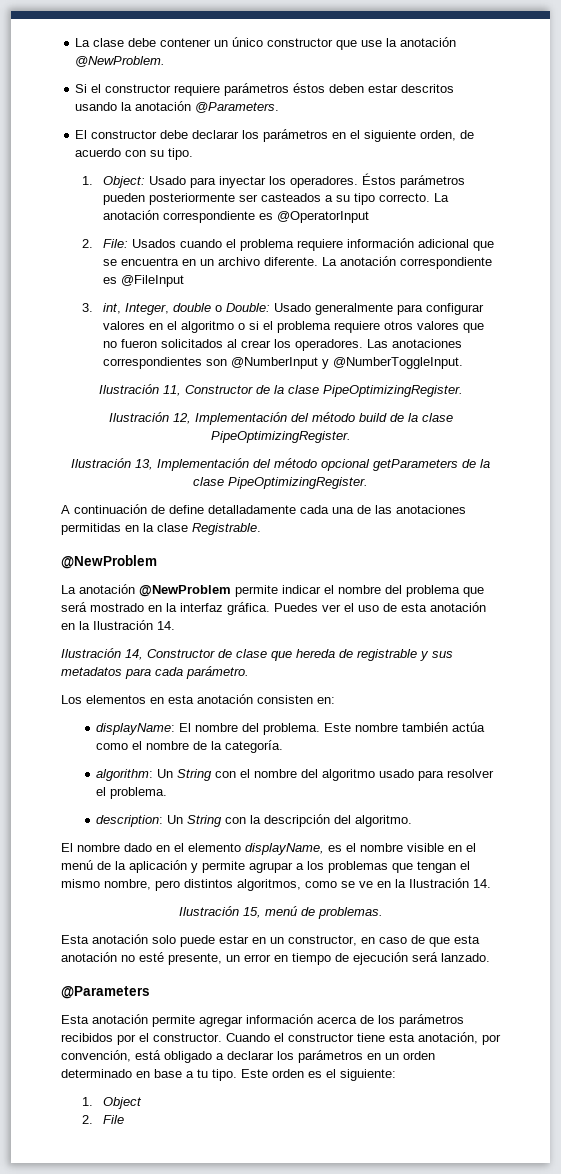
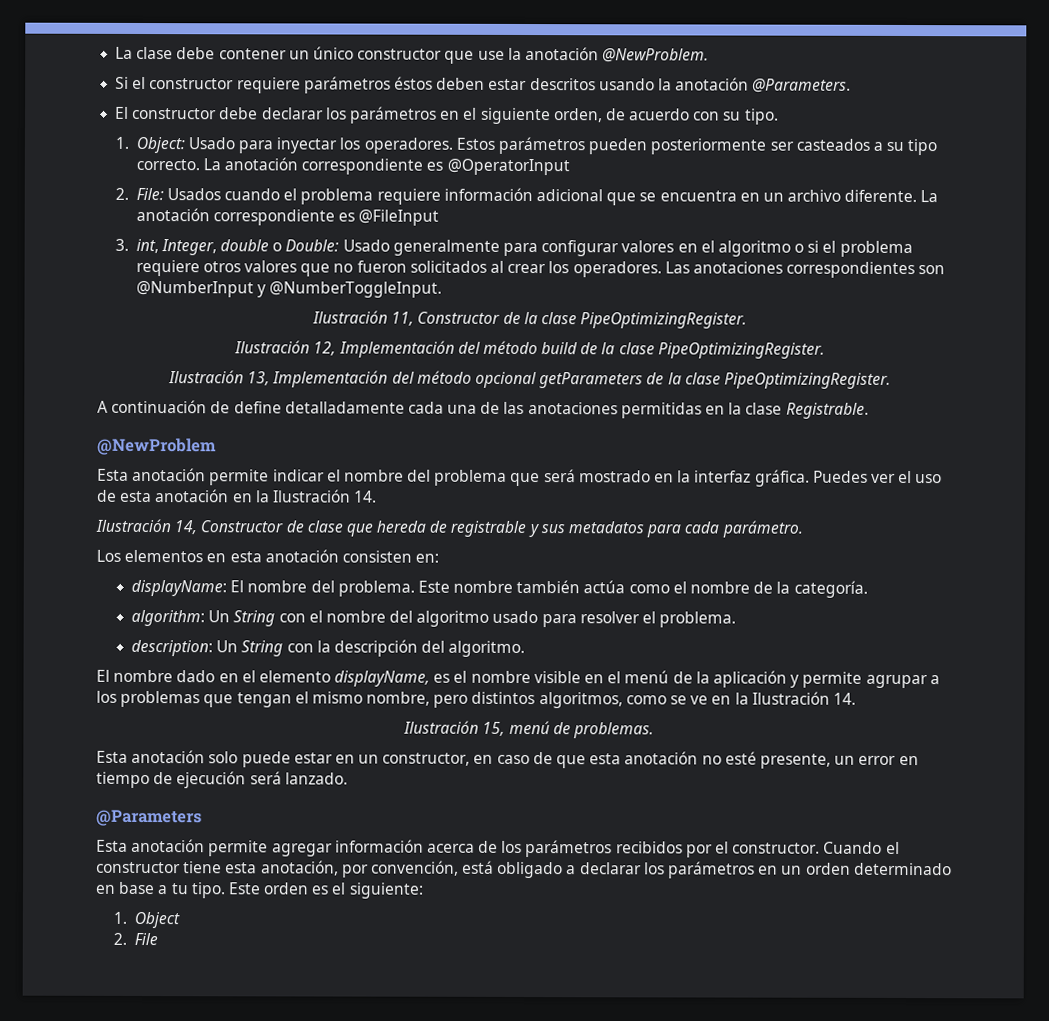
- Éstos parámetros pueden posteriormente ser casteados a su tipo correcto.
+ Estos parámetros pueden posteriormente ser casteados a su tipo correcto.
- La anotación @NewProblem permite indicar el nombre del problema que será mostrado en la interfaz gráfica.
+ Esta anotación permite indicar el nombre del problema que será mostrado en la interfaz gráfica.

